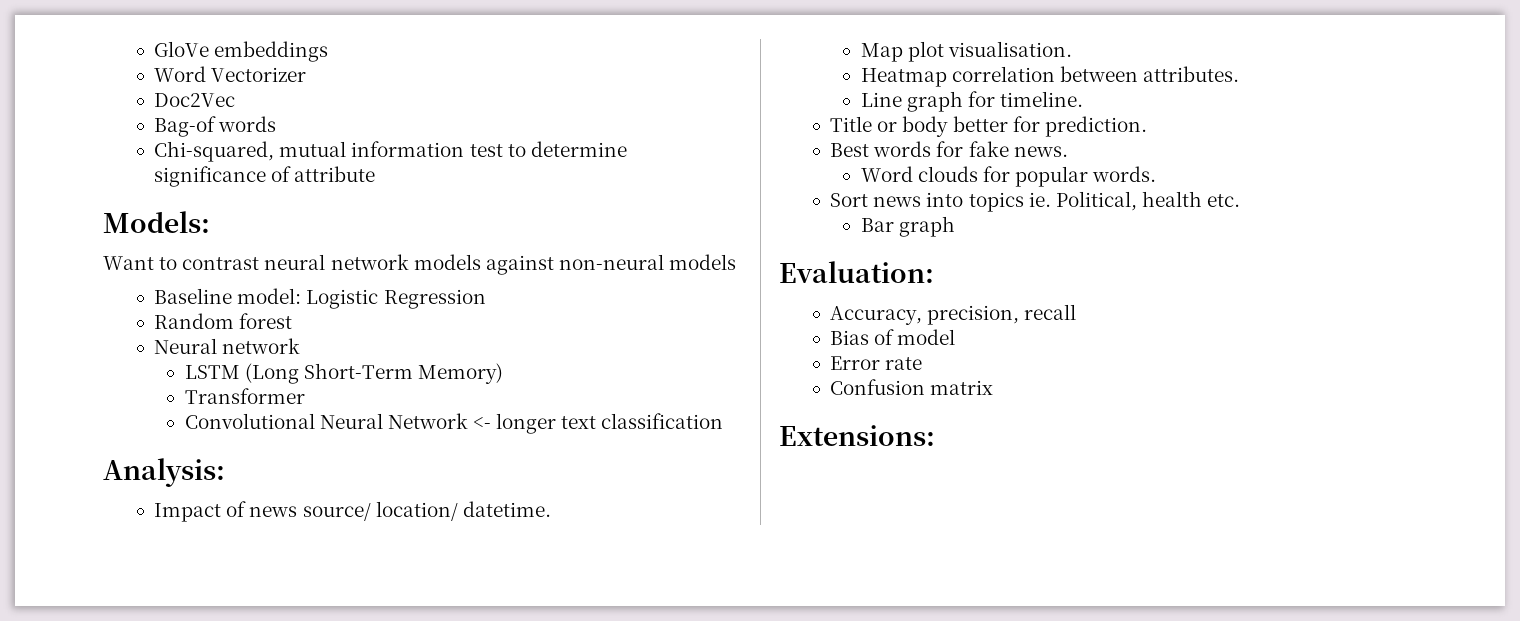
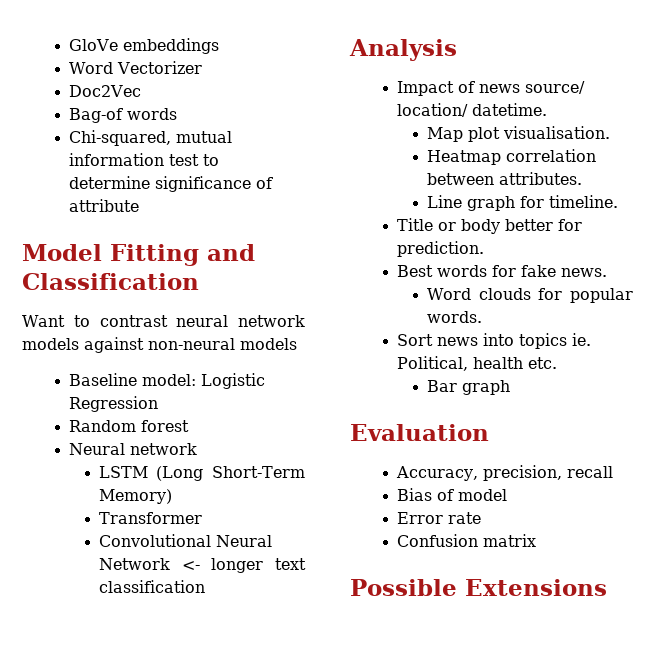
- Models:
+ Model Fitting and Classification
- Analysis:
+ Analysis
- Evaluation:
+ Evaluation
- Extensions:
+ Possible Extensions

